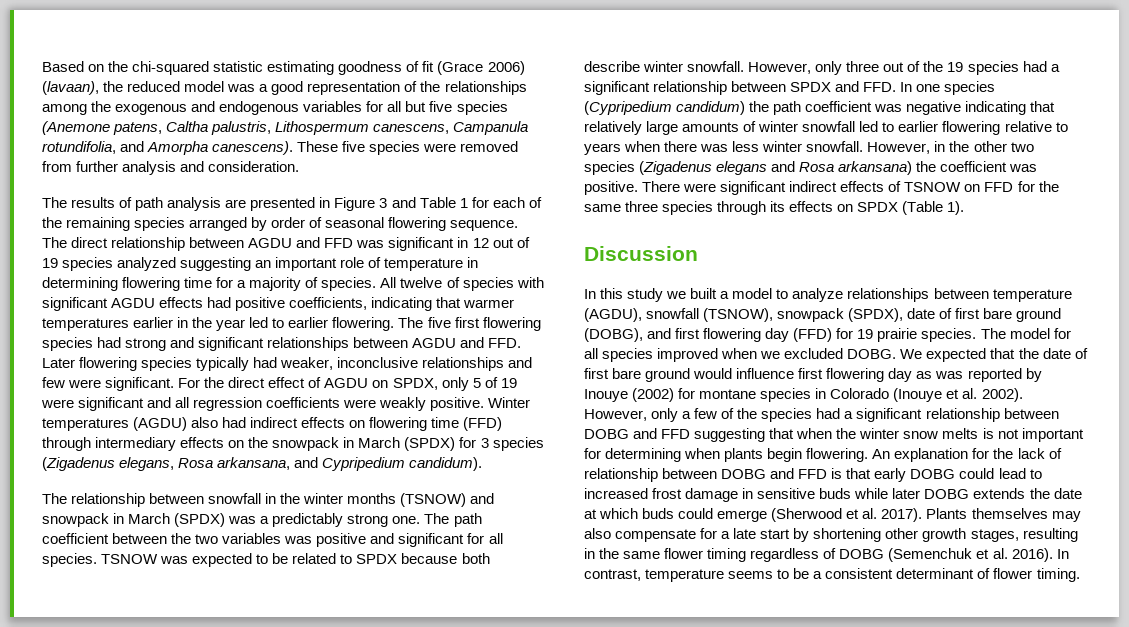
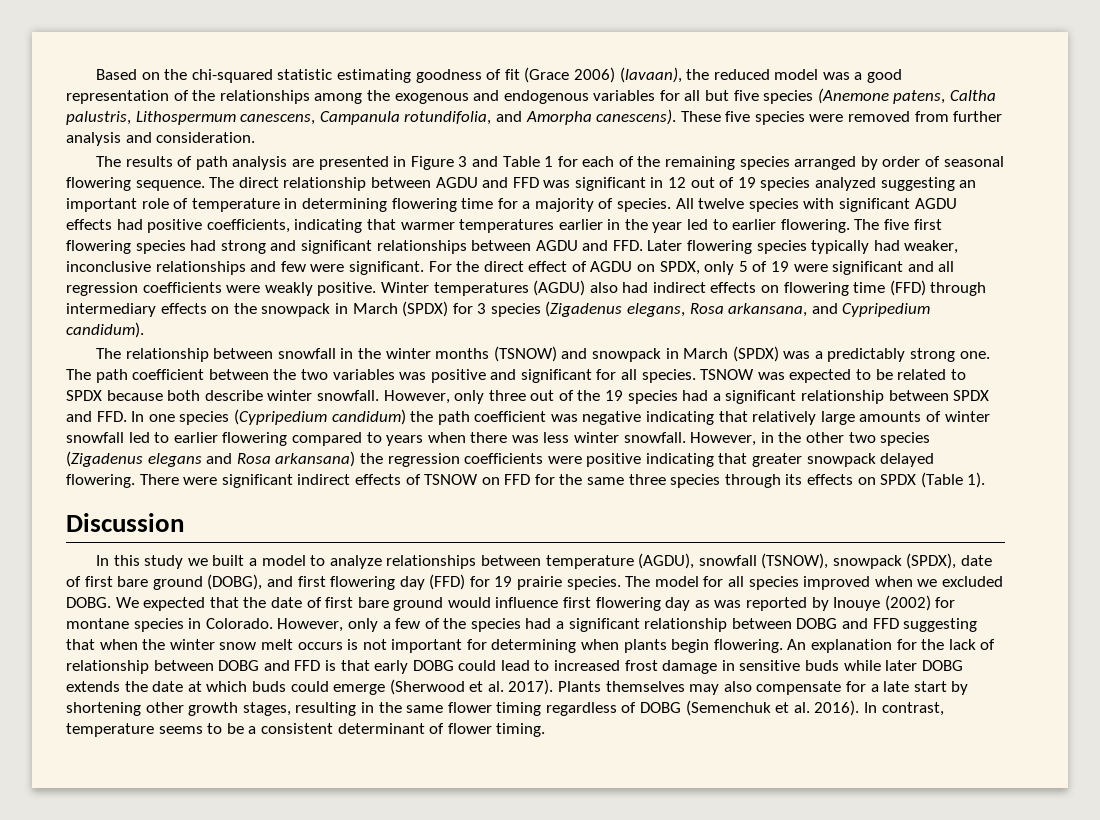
- All twelve of species with significant AGDU effects had positive coefficients, indicating that warmer temperatures earlier in the year led to earlier flowering.
+ All twelve species with significant AGDU effects had positive coefficients, indicating that warmer temperatures earlier in the year led to earlier flowering.
- However, only three out of the 19 species had a significant relationship between SPDX and FFD. In one species (Cypripedium candidum) the path coefficient was negative indicating that relatively large amounts of winter snowfall led to earlier flowering relative to years when there was less winter snowfall.
+ However, only three out of the 19 species had a significant relationship between SPDX and FFD. In one species (Cypripedium candidum) the path coefficient was negative indicating that relatively large amounts of winter snowfall led to earlier flowering compared to years when there was less winter snowfall.
- However, in the other two species (Zigadenus elegans and Rosa arkansana) the coefficient was positive.
+ However, in the other two species (Zigadenus elegans and Rosa arkansana) the regression coefficients were positive indicating that greater snowpack delayed flowering.
- We expected that the date of first bare ground would influence first flowering day as was reported by Inouye (2002) for montane species in Colorado (Inouye et al. 2002).
+ We expected that the date of first bare ground would influence first flowering day as was reported by Inouye (2002) for montane species in Colorado.
- However, only a few of the species had a significant relationship between DOBG and FFD suggesting that when the winter snow melts is not important for determining when plants begin flowering.
+ However, only a few of the species had a significant relationship between DOBG and FFD suggesting that when the winter snow melt occurs is not important for determining when plants begin flowering.

